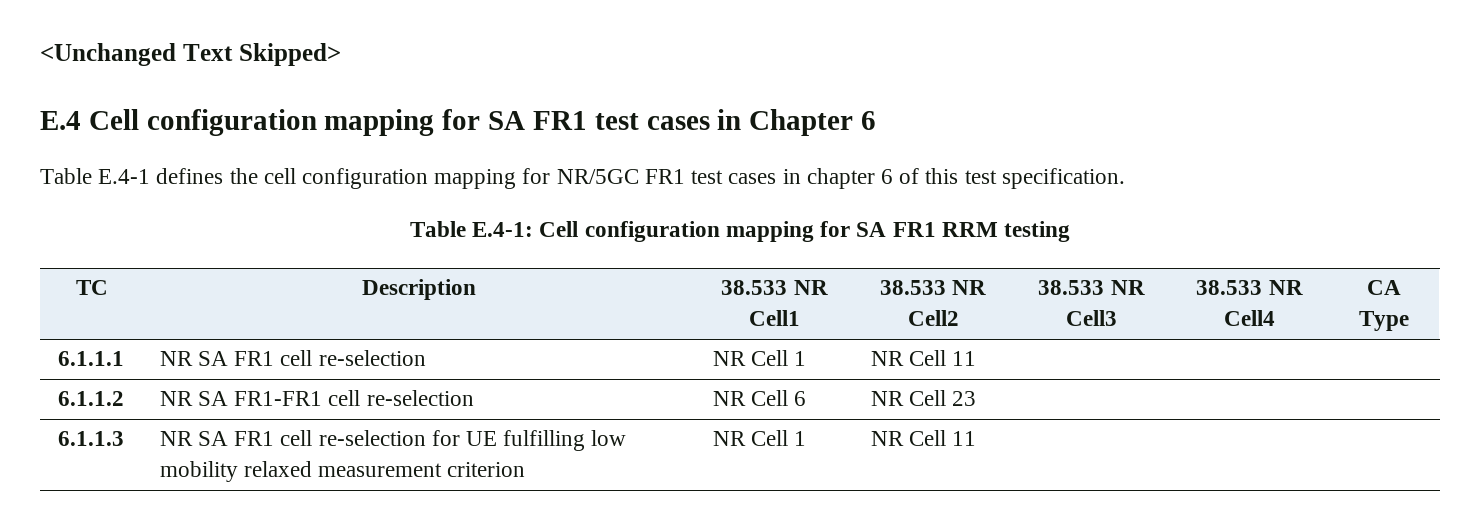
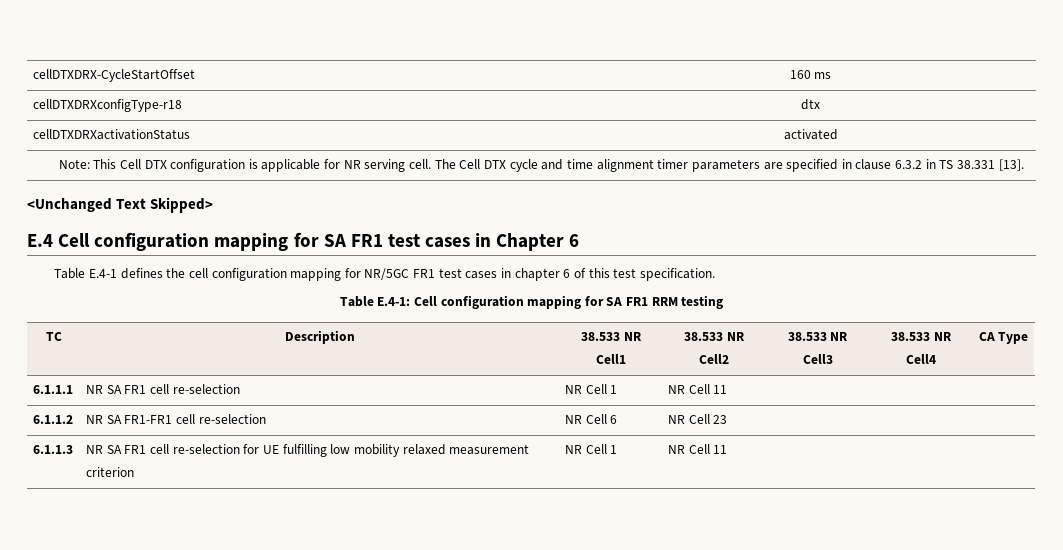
+ cellDTXDRX-CycleStartOffset | 160 ms
+ cellDTXDRXconfigType-r18 | dtx
+ cellDTXDRXactivationStatus | activated
+ Note: This Cell DTX configuration is applicable for NR serving cell. The Cell DTX cycle and time alignment timer parameters are specified in clause 6.3.2 in TS 38.331 [13].

